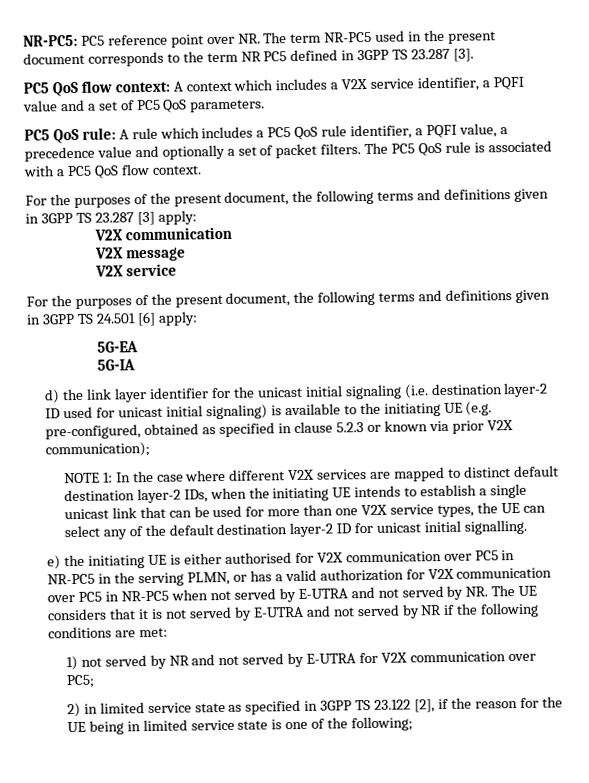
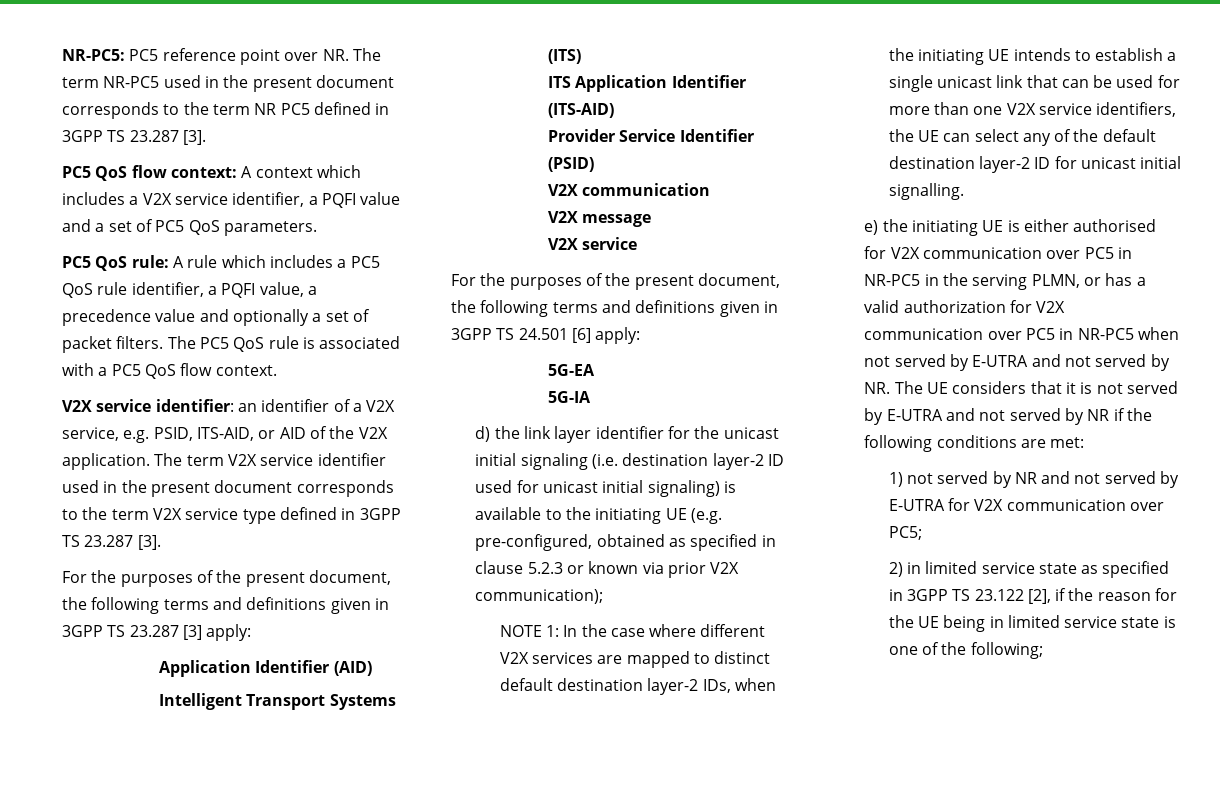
+ V2X service identifier: an identifier of a V2X service, e.g. PSID, ITS-AID, or AID of the V2X application. The term V2X service identifier used in the present document corresponds to the term V2X service type defined in 3GPP TS 23.287 [3].
+ Application Identifier (AID)
+ Intelligent Transport Systems (ITS)
+ ITS Application Identifier (ITS-AID)
+ Provider Service Identifier (PSID)
- NOTE 1: In the case where different V2X services are mapped to distinct default destination layer-2 IDs, when the initiating UE intends to establish a single unicast link that can be used for more than one V2X service types, the UE can select any of the default destination layer-2 ID for unicast initial signalling.
+ NOTE 1: In the case where different V2X services are mapped to distinct default destination layer-2 IDs, when the initiating UE intends to establish a single unicast link that can be used for more than one V2X service identifiers, the UE can select any of the default destination layer-2 ID for unicast initial signalling.

